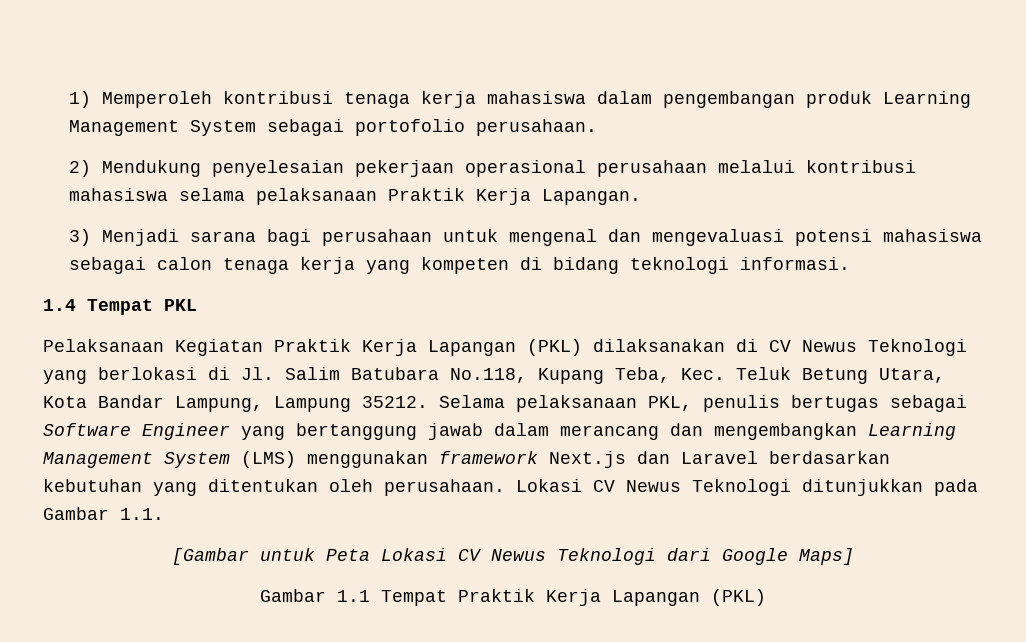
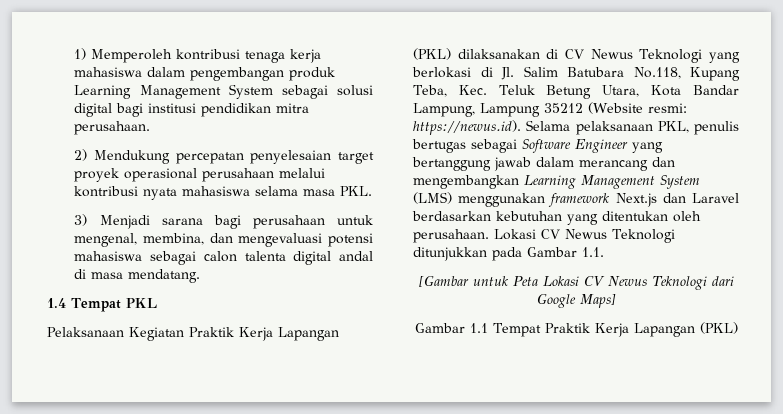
- 1) Memperoleh kontribusi tenaga kerja mahasiswa dalam pengembangan produk Learning Management System sebagai portofolio perusahaan.
+ 1) Memperoleh kontribusi tenaga kerja mahasiswa dalam pengembangan produk Learning Management System sebagai solusi digital bagi institusi pendidikan mitra perusahaan.
- 2) Mendukung penyelesaian pekerjaan operasional perusahaan melalui kontribusi mahasiswa selama pelaksanaan Praktik Kerja Lapangan.
+ 2) Mendukung percepatan penyelesaian target proyek operasional perusahaan melalui kontribusi nyata mahasiswa selama masa PKL.
- 3) Menjadi sarana bagi perusahaan untuk mengenal dan mengevaluasi potensi mahasiswa sebagai calon tenaga kerja yang kompeten di bidang teknologi informasi.
+ 3) Menjadi sarana bagi perusahaan untuk mengenal, membina, dan mengevaluasi potensi mahasiswa sebagai calon talenta digital andal di masa mendatang.
- Pelaksanaan Kegiatan Praktik Kerja Lapangan (PKL) dilaksanakan di CV Newus Teknologi yang berlokasi di Jl. Salim Batubara No.118, Kupang Teba, Kec. Teluk Betung Utara, Kota Bandar Lampung, Lampung 35212. Selama pelaksanaan PKL, penulis bertugas sebagai Software Engineer yang bertanggung jawab dalam merancang dan mengembangkan Learning Management System (LMS) menggunakan framework Next.js dan Laravel berdasarkan kebutuhan yang ditentukan oleh perusahaan.
+ Pelaksanaan Kegiatan Praktik Kerja Lapangan (PKL) dilaksanakan di CV Newus Teknologi yang berlokasi di Jl. Salim Batubara No.118, Kupang Teba, Kec. Teluk Betung Utara, Kota Bandar Lampung, Lampung 35212 (Website resmi: https://newus.id). Selama pelaksanaan PKL, penulis bertugas sebagai Software Engineer yang bertanggung jawab dalam merancang dan mengembangkan Learning Management System (LMS) menggunakan framework Next.js dan Laravel berdasarkan kebutuhan yang ditentukan oleh perusahaan.

